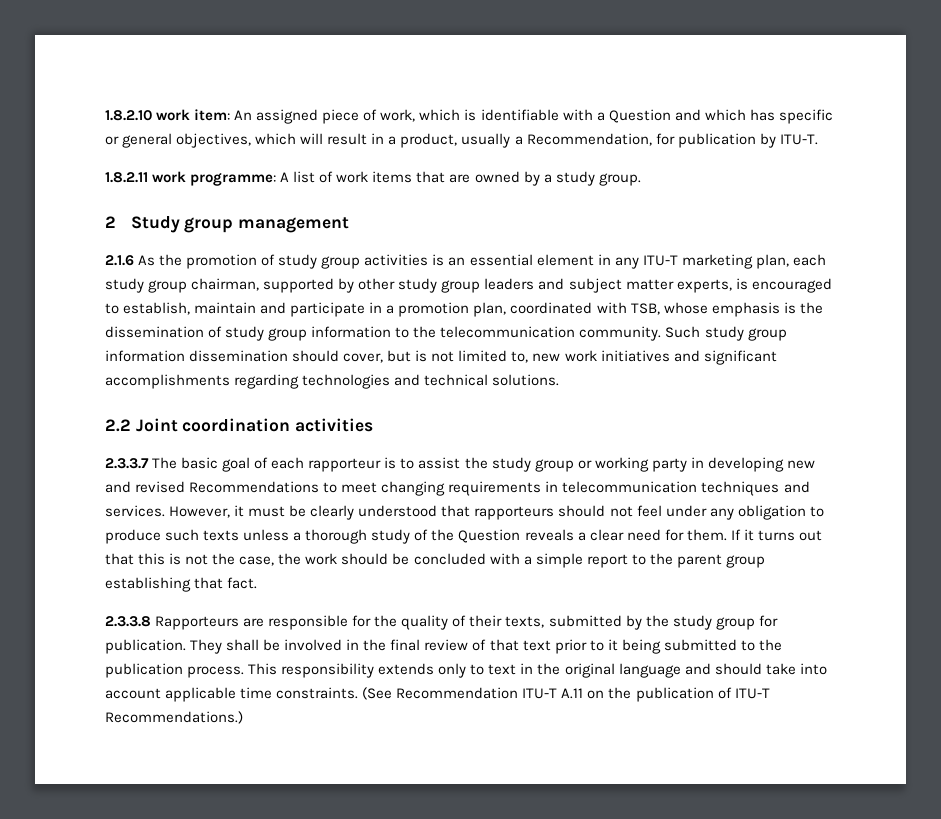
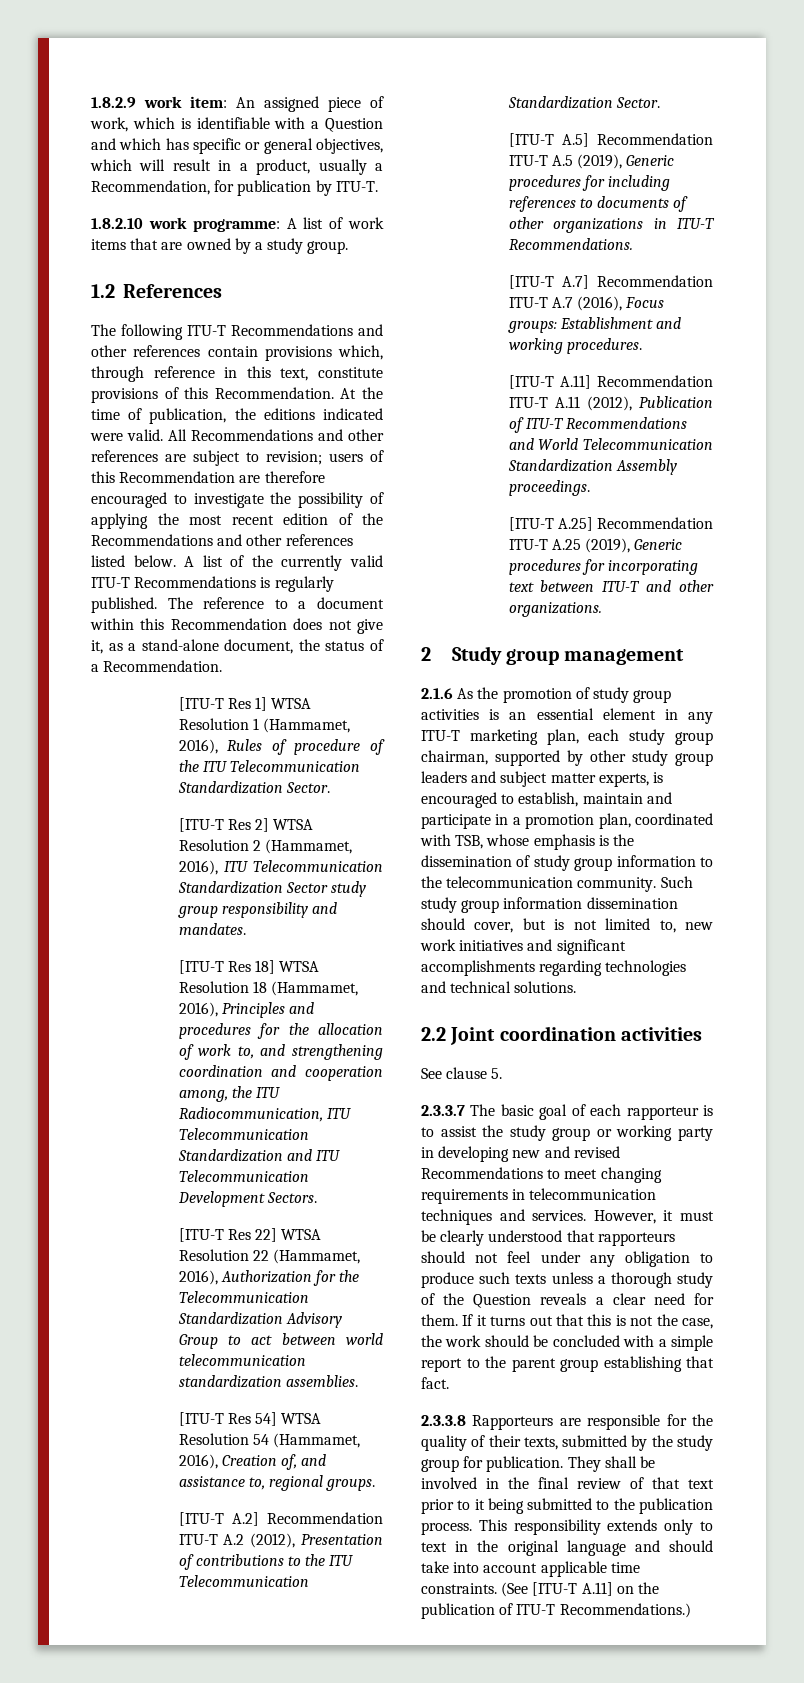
- 1.8.2.10 work item: An assigned piece of work, which is identifiable with a Question and which has specific or general objectives, which will result in a product, usually a Recommendation, for publication by ITU-T.
+ 1.8.2.9 work item: An assigned piece of work, which is identifiable with a Question and which has specific or general objectives, which will result in a product, usually a Recommendation, for publication by ITU-T.
- 1.8.2.11 work programme: A list of work items that are owned by a study group.
+ 1.8.2.10 work programme: A list of work items that are owned by a study group.
+ 1.2 References
+ The following ITU-T Recommendations and other references contain provisions which, through reference in this text, constitute provisions of this Recommendation. At the time of publication, the editions indicated were valid. All Recommendations and other references are subject to revision; users of this Recommendation are therefore encouraged to investigate the possibility of applying the most recent edition of the Recommendations and other references listed below. A list of the currently valid ITU-T Recommendations is regularly published. The reference to a document within this Recommendation does not give it, as a stand-alone document, the status of a Recommendation.
+ [ITU-T Res 1] WTSA Resolution 1 (Hammamet, 2016), Rules of procedure of the ITU Telecommunication Standardization Sector.
+ [ITU-T Res 2] WTSA Resolution 2 (Hammamet, 2016), ITU Telecommunication Standardization Sector study group responsibility and mandates.
+ [ITU-T Res 18] WTSA Resolution 18 (Hammamet, 2016), Principles and procedures for the allocation of work to, and strengthening coordination and cooperation among, the ITU Radiocommunication, ITU Telecommunication Standardization and ITU Telecommunication Development Sectors.
+ [ITU-T Res 22] WTSA Resolution 22 (Hammamet, 2016), Authorization for the Telecommunication Standardization Advisory Group to act between world telecommunication standardization assemblies.
+ [ITU-T Res 54] WTSA Resolution 54 (Hammamet, 2016), Creation of, and assistance to, regional groups.
+ [ITU-T A.2] Recommendation ITU-T A.2 (2012), Presentation of contributions to the ITU Telecommunication Standardization Sector.
+ [ITU-T A.5] Recommendation ITU-T A.5 (2019), Generic procedures for including references to documents of other organizations in ITU-T Recommendations.
+ [ITU-T A.7] Recommendation ITU-T A.7 (2016), Focus groups: Establishment and working procedures.
+ [ITU-T A.11] Recommendation ITU-T A.11 (2012), Publication of ITU-T Recommendations and World Telecommunication Standardization Assembly proceedings.
+ [ITU-T A.25] Recommendation ITU-T A.25 (2019), Generic procedures for incorporating text between ITU-T and other organizations.
+ See clause 5.
- (See Recommendation ITU-T A.11 on the publication of ITU-T Recommendations.)
+ (See [ITU-T A.11] on the publication of ITU-T Recommendations.)

